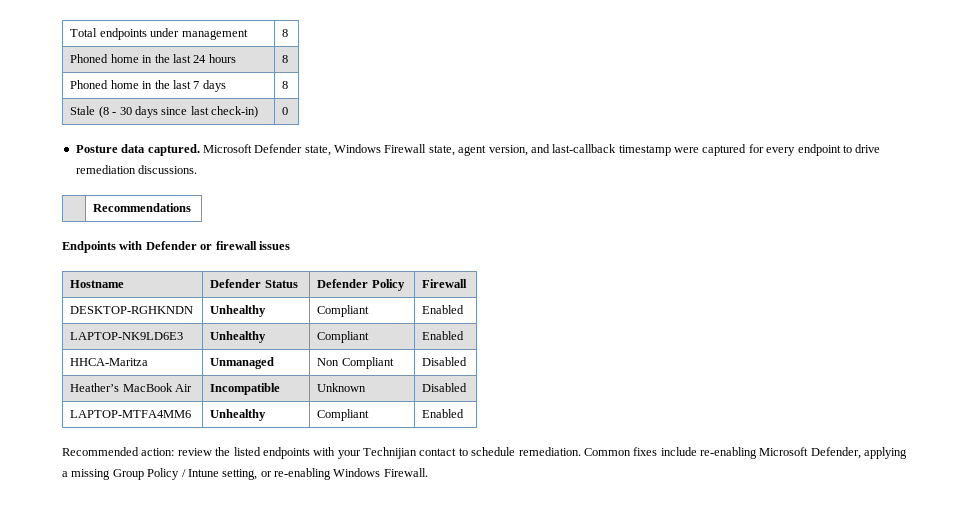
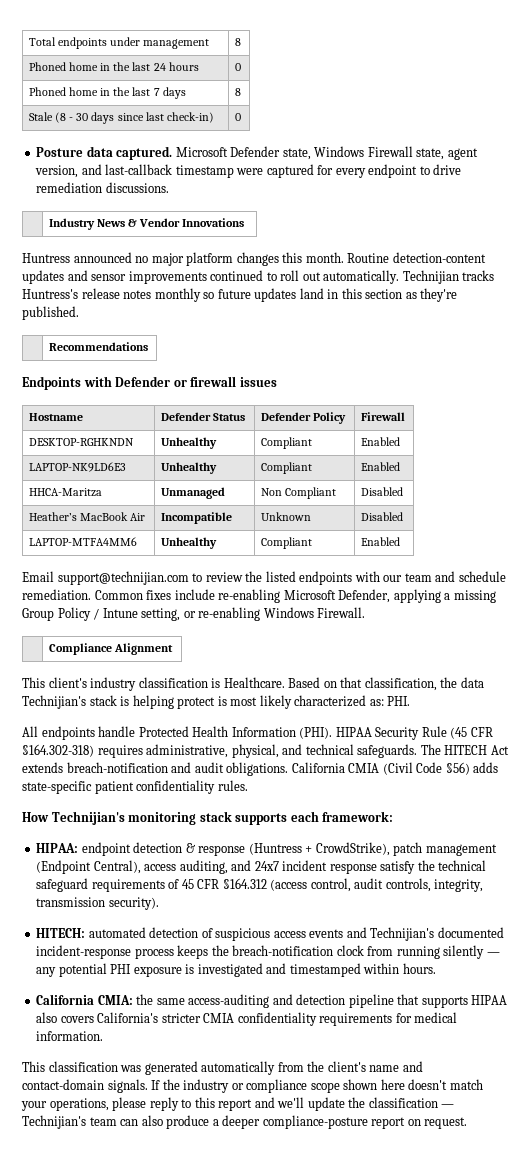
- Phoned home in the last 24 hours | 8
+ Phoned home in the last 24 hours | 0
+ | Industry News & Vendor Innovations
+ Huntress announced no major platform changes this month. Routine detection-content updates and sensor improvements continued to roll out automatically. Technijian tracks Huntress's release notes monthly so future updates land in this section as they're published.
- Recommended action: review the listed endpoints with your Technijian contact to schedule remediation.
+ Email support@technijian.com to review the listed endpoints with our team and schedule remediation.
+ | Compliance Alignment
+ This client's industry classification is Healthcare. Based on that classification, the data Technijian's stack is helping protect is most likely characterized as: PHI.
+ All endpoints handle Protected Health Information (PHI). HIPAA Security Rule (45 CFR §164.302-318) requires administrative, physical, and technical safeguards. The HITECH Act extends breach-notification and audit obligations. California CMIA (Civil Code §56) adds state-specific patient confidentiality rules.
+ How Technijian's monitoring stack supports each framework:
+ HIPAA: endpoint detection & response (Huntress + CrowdStrike), patch management (Endpoint Central), access auditing, and 24x7 incident response satisfy the technical safeguard requirements of 45 CFR §164.312 (access control, audit controls, integrity, transmission security).
+ HITECH: automated detection of suspicious access events and Technijian's documented incident-response process keeps the breach-notification clock from running silently — any potential PHI exposure is investigated and timestamped within hours.
+ California CMIA: the same access-auditing and detection pipeline that supports HIPAA also covers California's stricter CMIA confidentiality requirements for medical information.
+ This classification was generated automatically from the client's name and contact-domain signals. If the industry or compliance scope shown here doesn't match your operations, please reply to this report and we'll update the classification — Technijian's team can also produce a deeper compliance-posture report on request.

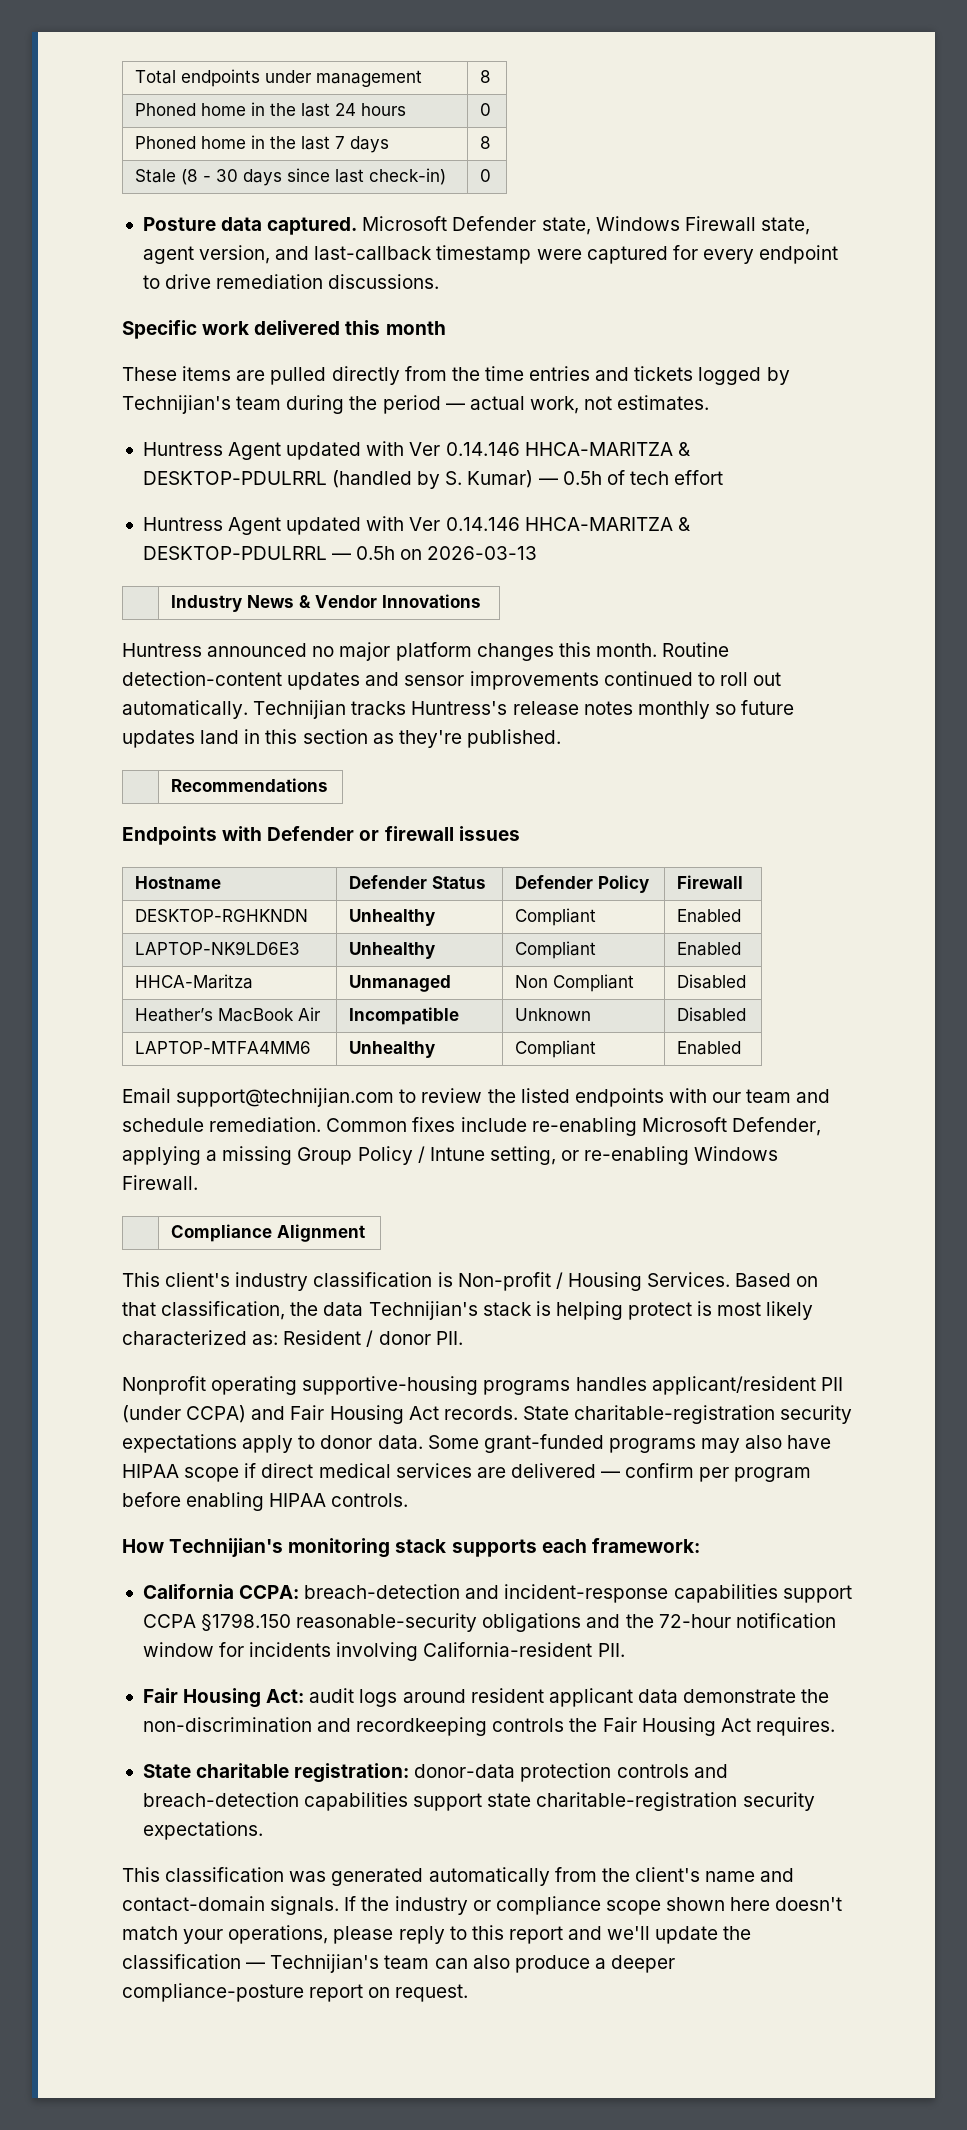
+ Specific work delivered this month
+ These items are pulled directly from the time entries and tickets logged by Technijian's team during the period — actual work, not estimates.
+ Huntress Agent updated with Ver 0.14.146 HHCA-MARITZA & DESKTOP-PDULRRL (handled by S. Kumar) — 0.5h of tech effort
+ Huntress Agent updated with Ver 0.14.146 HHCA-MARITZA & DESKTOP-PDULRRL — 0.5h on 2026-03-13
- This client's industry classification is Healthcare.
+ This client's industry classification is Non-profit / Housing Services.
- Based on that classification, the data Technijian's stack is helping protect is most likely characterized as: PHI.
- All endpoints handle Protected Health Information (PHI). HIPAA Security Rule (45 CFR §164.302-318) requires administrative, physical, and technical safeguards. The HITECH Act extends breach-notification and audit obligations. California CMIA (Civil Code §56) adds state-specific patient confidentiality rules.
+ Based on that classification, the data Technijian's stack is helping protect is most likely characterized as: Resident / donor PII.
+ Nonprofit operating supportive-housing programs handles applicant/resident PII (under CCPA) and Fair Housing Act records. State charitable-registration security expectations apply to donor data. Some grant-funded programs may also have HIPAA scope if direct medical services are delivered — confirm per program before enabling HIPAA controls.
- HIPAA: endpoint detection & response (Huntress + CrowdStrike), patch management (Endpoint Central), access auditing, and 24x7 incident response satisfy the technical safeguard requirements of 45 CFR §164.312 (access control, audit controls, integrity, transmission security).
- HITECH: automated detection of suspicious access events and Technijian's documented incident-response process keeps the breach-notification clock from running silently — any potential PHI exposure is investigated and timestamped within hours.
- California CMIA: the same access-auditing and detection pipeline that supports HIPAA also covers California's stricter CMIA confidentiality requirements for medical information.
+ California CCPA: breach-detection and incident-response capabilities support CCPA §1798.150 reasonable-security obligations and the 72-hour notification window for incidents involving California-resident PII.
+ Fair Housing Act: audit logs around resident applicant data demonstrate the non-discrimination and recordkeeping controls the Fair Housing Act requires.
+ State charitable registration: donor-data protection controls and breach-detection capabilities support state charitable-registration security expectations.

